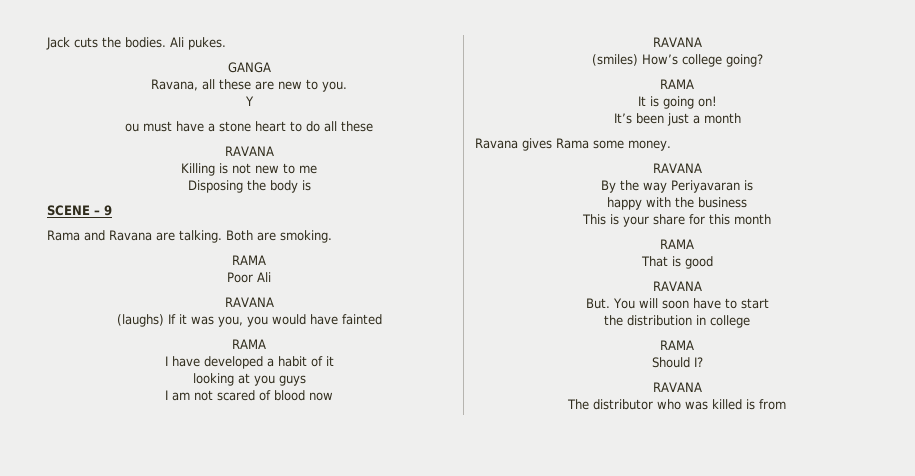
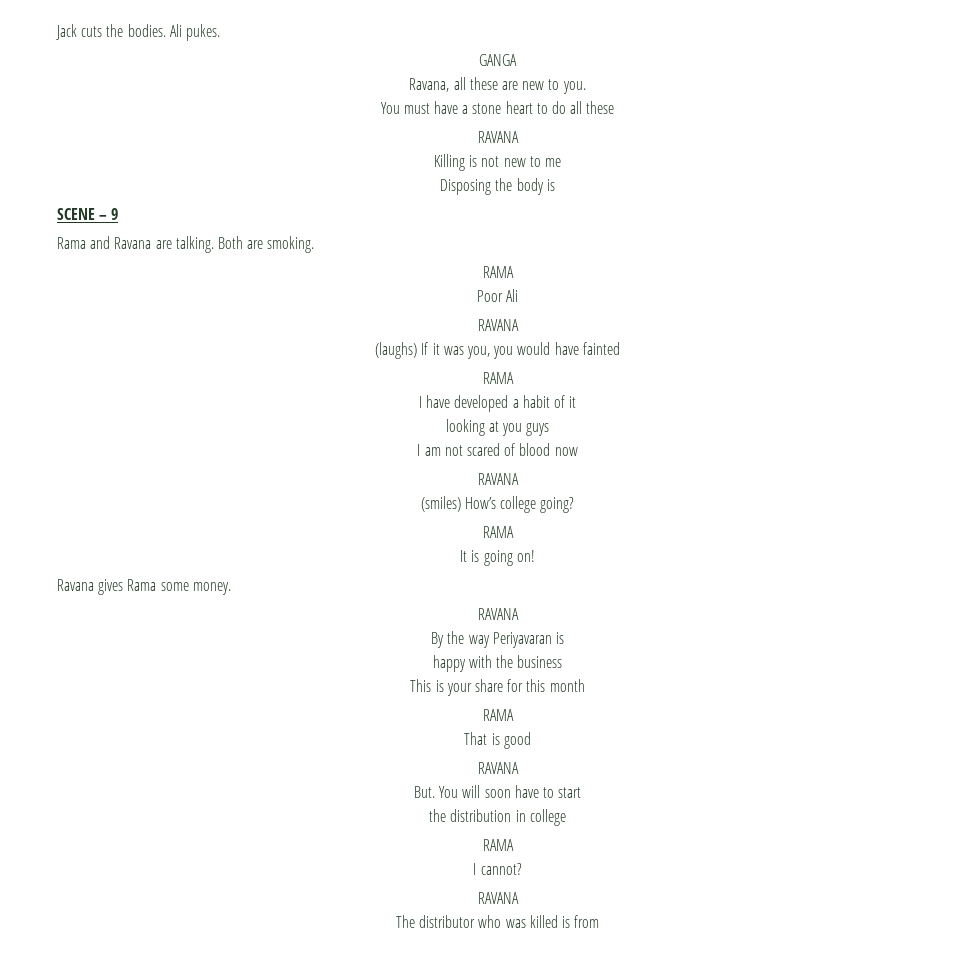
- Y
- ou must have a stone heart to do all these
+ You must have a stone heart to do all these
- It’s been just a month
- Should I?
+ I cannot?

